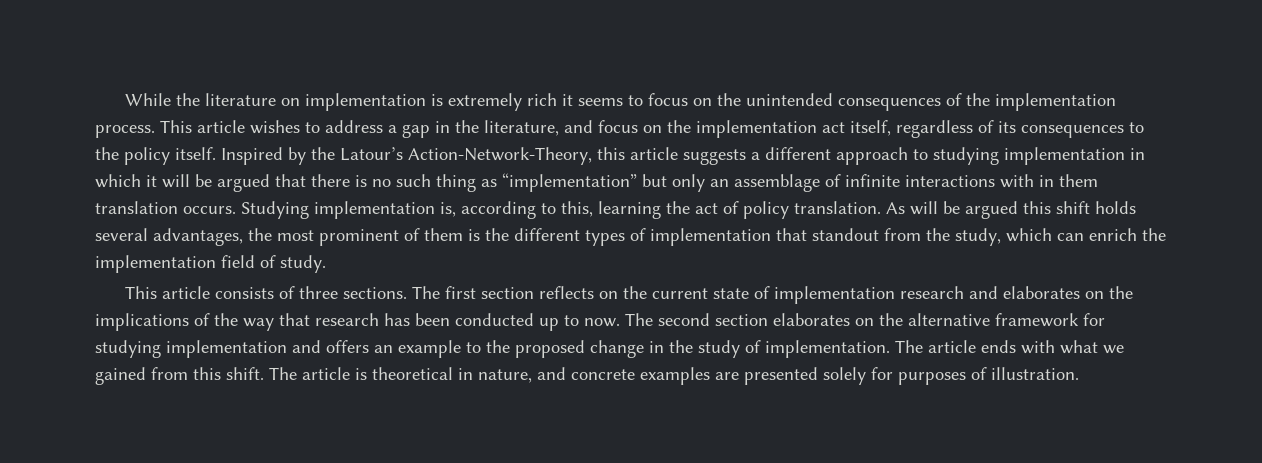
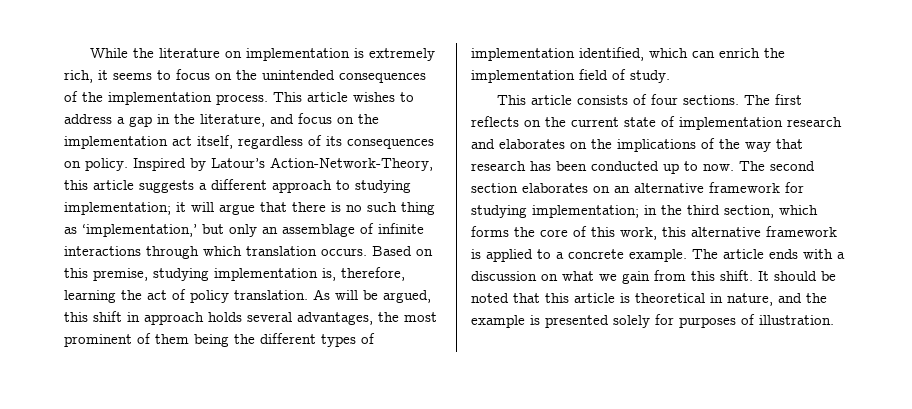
- While the literature on implementation is extremely rich it seems to focus on the unintended consequences of the implementation process.
+ While the literature on implementation is extremely rich, it seems to focus on the unintended consequences of the implementation process.
- This article wishes to address a gap in the literature, and focus on the implementation act itself, regardless of its consequences to the policy itself.
+ This article wishes to address a gap in the literature, and focus on the implementation act itself, regardless of its consequences on policy.
- Inspired by the Latour’s Action-Network-Theory, this article suggests a different approach to studying implementation in which it will be argued that there is no such thing as “implementation” but only an assemblage of infinite interactions with in them translation occurs. Studying implementation is, according to this, learning the act of policy translation.
+ Inspired by Latour’s Action-Network-Theory, this article suggests a different approach to studying implementation; it will argue that there is no such thing as ‘implementation,’ but only an assemblage of infinite interactions through which translation occurs. Based on this premise, studying implementation is, therefore, learning the act of policy translation.
- As will be argued this shift holds several advantages, the most prominent of them is the different types of implementation that standout from the study, which can enrich the implementation field of study.
+ As will be argued, this shift in approach holds several advantages, the most prominent of them being the different types of implementation identified, which can enrich the implementation field of study.
- This article consists of three sections.
+ This article consists of four sections.
- The first section reflects on the current state of implementation research and elaborates on the implications of the way that research has been conducted up to now.
+ The first reflects on the current state of implementation research and elaborates on the implications of the way that research has been conducted up to now.
- The second section elaborates on the alternative framework for studying implementation and offers an example to the proposed change in the study of implementation.
+ The second section elaborates on an alternative framework for studying implementation; in the third section, which forms the core of this work, this alternative framework is applied to a concrete example.
- The article ends with what we gained from this shift.
+ The article ends with a discussion on what we gain from this shift.
- The article is theoretical in nature, and concrete examples are presented solely for purposes of illustration.
+ It should be noted that this article is theoretical in nature, and the example is presented solely for purposes of illustration.

